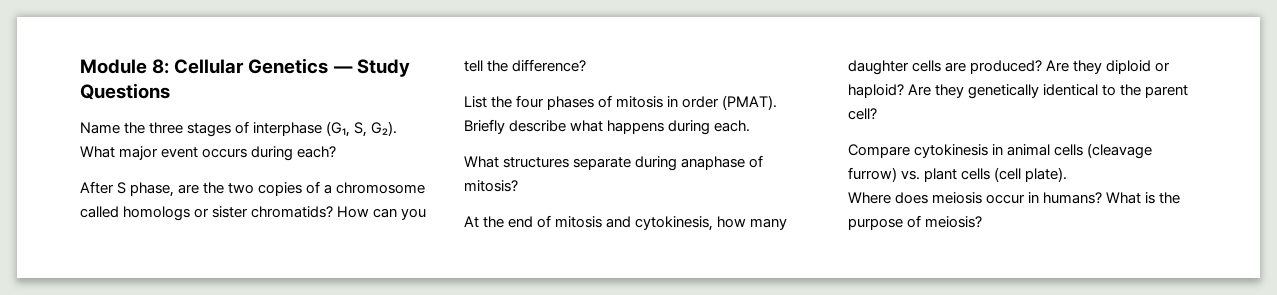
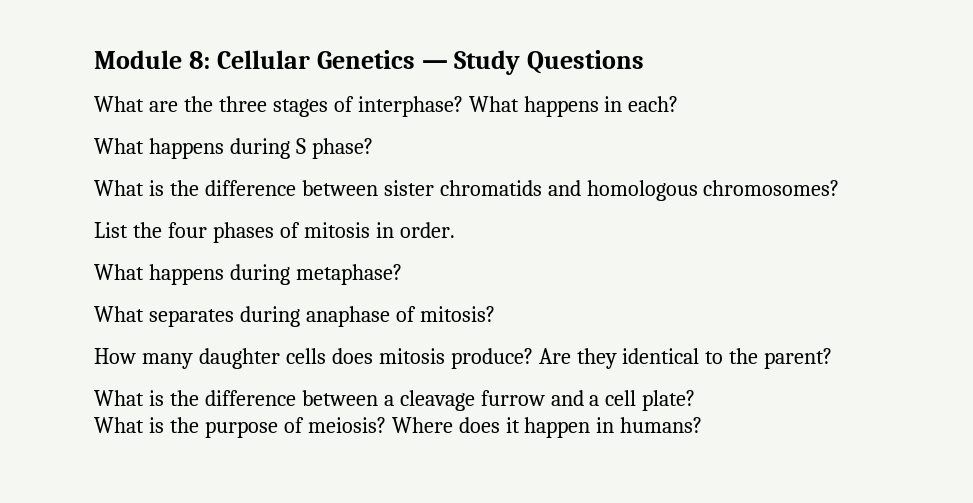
- Name the three stages of interphase (G₁, S, G₂). What major event occurs during each?
- After S phase, are the two copies of a chromosome called homologs or sister chromatids? How can you tell the difference?
+ What are the three stages of interphase? What happens in each?
+ What happens during S phase?
+ What is the difference between sister chromatids and homologous chromosomes?
- List the four phases of mitosis in order (PMAT). Briefly describe what happens during each.
- What structures separate during anaphase of mitosis?
+ List the four phases of mitosis in order.
+ What happens during metaphase?
+ What separates during anaphase of mitosis?
- At the end of mitosis and cytokinesis, how many daughter cells are produced? Are they diploid or haploid? Are they genetically identical to the parent cell?
- Compare cytokinesis in animal cells (cleavage furrow) vs. plant cells (cell plate).
- Where does meiosis occur in humans? What is the purpose of meiosis?
+ How many daughter cells does mitosis produce? Are they identical to the parent?
+ What is the difference between a cleavage furrow and a cell plate?
+ What is the purpose of meiosis?
+ Where does it happen in humans?

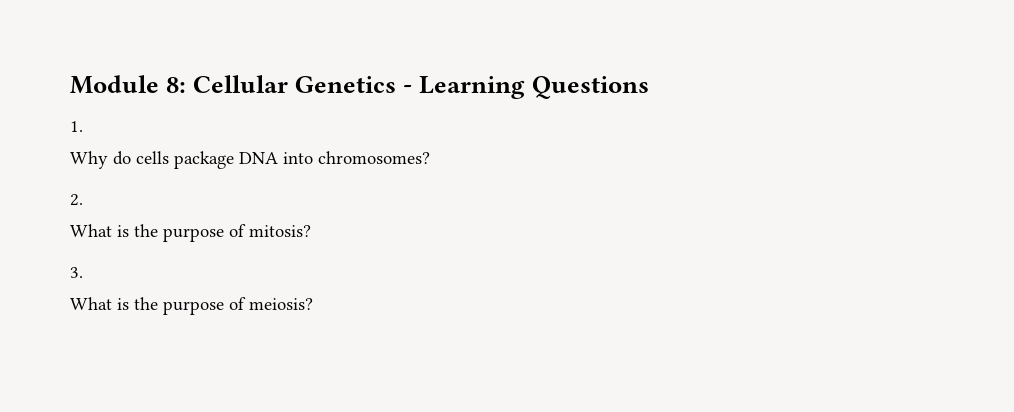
- Module 8: Cellular Genetics — Study Questions
+ Module 8: Cellular Genetics - Learning Questions
- What are the three stages of interphase? What happens in each?
- What happens during S phase?
- What is the difference between sister chromatids and homologous chromosomes?
- List the four phases of mitosis in order.
- What happens during metaphase?
- What separates during anaphase of mitosis?
- How many daughter cells does mitosis produce? Are they identical to the parent?
- What is the difference between a cleavage furrow and a cell plate?
+ 1.
+ Why do cells package DNA into chromosomes?
+ 2.
+ What is the purpose of mitosis?
+ 3.
- Where does it happen in humans?

